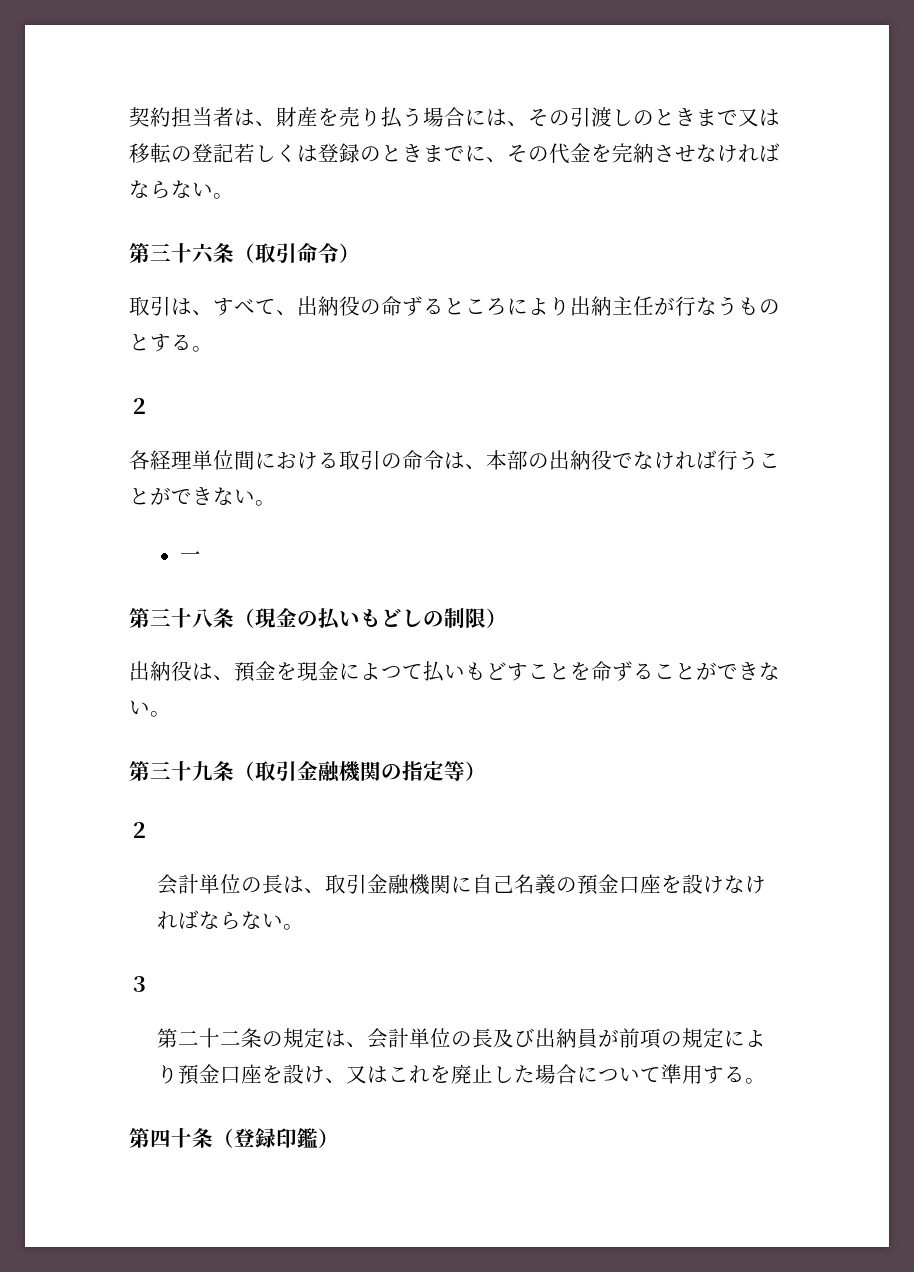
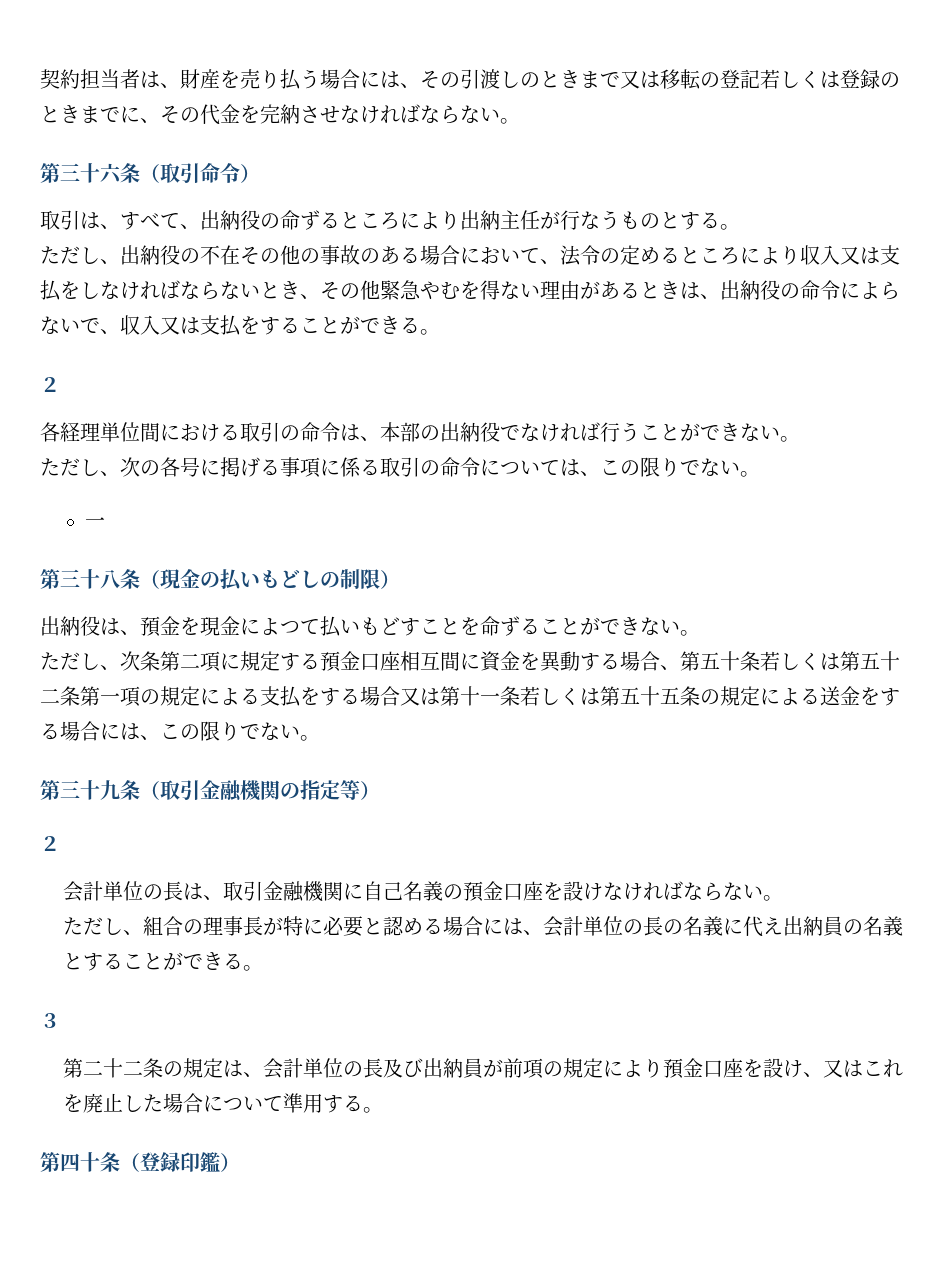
+ ただし、出納役の不在その他の事故のある場合において、法令の定めるところにより収入又は支払をしなければならないとき、その他緊急やむを得ない理由があるときは、出納役の命令によらないで、収入又は支払をすることができる。
+ ただし、次の各号に掲げる事項に係る取引の命令については、この限りでない。
+ ただし、次条第二項に規定する預金口座相互間に資金を異動する場合、第五十条若しくは第五十二条第一項の規定による支払をする場合又は第十一条若しくは第五十五条の規定による送金をする場合には、この限りでない。
+ ただし、組合の理事長が特に必要と認める場合には、会計単位の長の名義に代え出納員の名義とすることができる。

